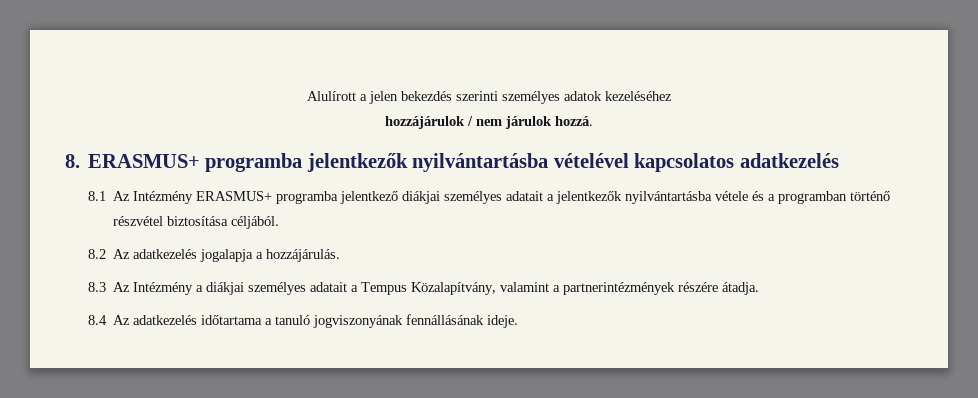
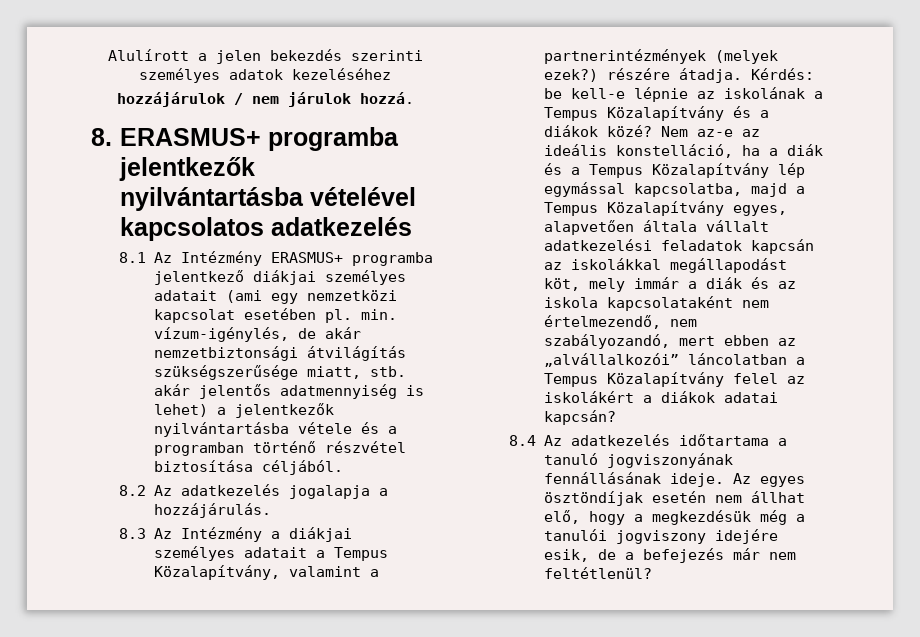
- 8.1 Az Intézmény ERASMUS+ programba jelentkező diákjai személyes adatait a jelentkezők nyilvántartásba vétele és a programban történő részvétel biztosítása céljából.
+ 8.1 Az Intézmény ERASMUS+ programba jelentkező diákjai személyes adatait (ami egy nemzetközi kapcsolat esetében pl. min. vízum-igénylés, de akár nemzetbiztonsági átvilágítás szükségszerűsége miatt, stb. akár jelentős adatmennyiség is lehet) a jelentkezők nyilvántartásba vétele és a programban történő részvétel biztosítása céljából.
- 8.3 Az Intézmény a diákjai személyes adatait a Tempus Közalapítvány, valamint a partnerintézmények részére átadja.
+ 8.3 Az Intézmény a diákjai személyes adatait a Tempus Közalapítvány, valamint a partnerintézmények (melyek ezek?) részére átadja. Kérdés: be kell-e lépnie az iskolának a Tempus Közalapítvány és a diákok közé? Nem az-e az ideális konstelláció, ha a diák és a Tempus Közalapítvány lép egymással kapcsolatba, majd a Tempus Közalapítvány egyes, alapvetően általa vállalt adatkezelési feladatok kapcsán az iskolákkal megállapodást köt, mely immár a diák és az iskola kapcsolataként nem értelmezendő, nem szabályozandó, mert ebben az „alvállalkozói” láncolatban a Tempus Közalapítvány felel az iskolákért a diákok adatai kapcsán?
+ Az egyes ösztöndíjak esetén nem állhat elő, hogy a megkezdésük még a tanulói jogviszony idejére esik, de a befejezés már nem feltétlenül?

